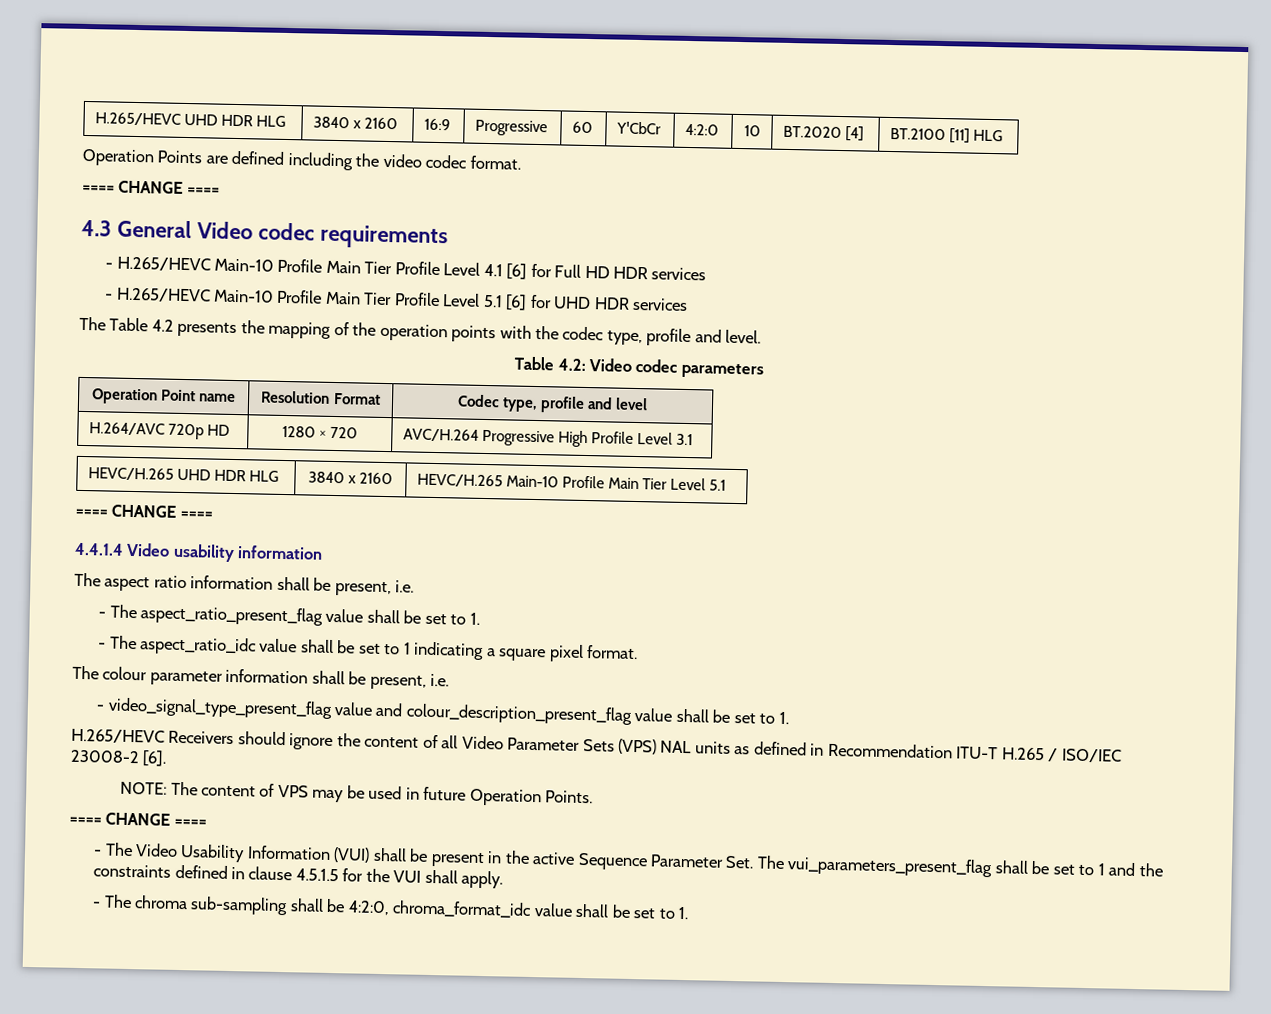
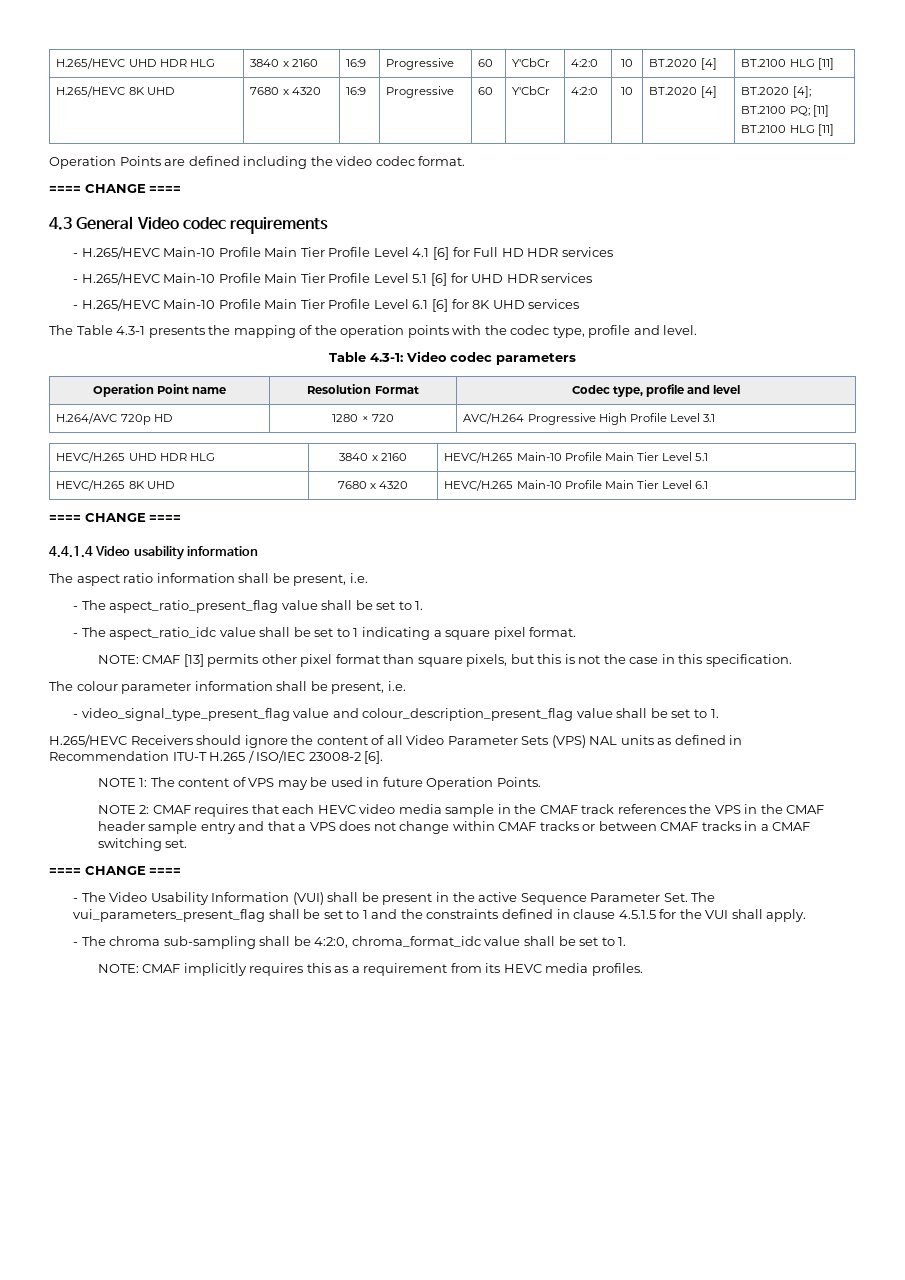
- H.265/HEVC UHD HDR HLG | 3840 x 2160 | 16:9 | Progressive | 60 | Y'CbCr | 4:2:0 | 10 | BT.2020 [4] | BT.2100 [11] HLG
+ H.265/HEVC UHD HDR HLG | 3840 x 2160 | 16:9 | Progressive | 60 | Y'CbCr | 4:2:0 | 10 | BT.2020 [4] | BT.2100 HLG [11]
+ H.265/HEVC 8K UHD | 7680 x 4320 | 16:9 | Progressive | 60 | Y'CbCr | 4:2:0 | 10 | BT.2020 [4] | BT.2020 [4];
+ BT.2100 PQ; [11]
+ BT.2100 HLG [11]
+ - H.265/HEVC Main-10 Profile Main Tier Profile Level 6.1 [6] for 8K UHD services
- The Table 4.2 presents the mapping of the operation points with the codec type, profile and level.
+ The Table 4.3-1 presents the mapping of the operation points with the codec type, profile and level.
- Table 4.2: Video codec parameters
+ Table 4.3-1: Video codec parameters
+ HEVC/H.265 8K UHD | 7680 x 4320 | HEVC/H.265 Main-10 Profile Main Tier Level 6.1
+ NOTE: CMAF [13] permits other pixel format than square pixels, but this is not the case in this specification.
- NOTE: The content of VPS may be used in future Operation Points.
+ NOTE 1: The content of VPS may be used in future Operation Points.
+ NOTE 2: CMAF requires that each HEVC video media sample in the CMAF track references the VPS in the CMAF header sample entry and that a VPS does not change within CMAF tracks or between CMAF tracks in a CMAF switching set.
+ NOTE: CMAF implicitly requires this as a requirement from its HEVC media profiles.

